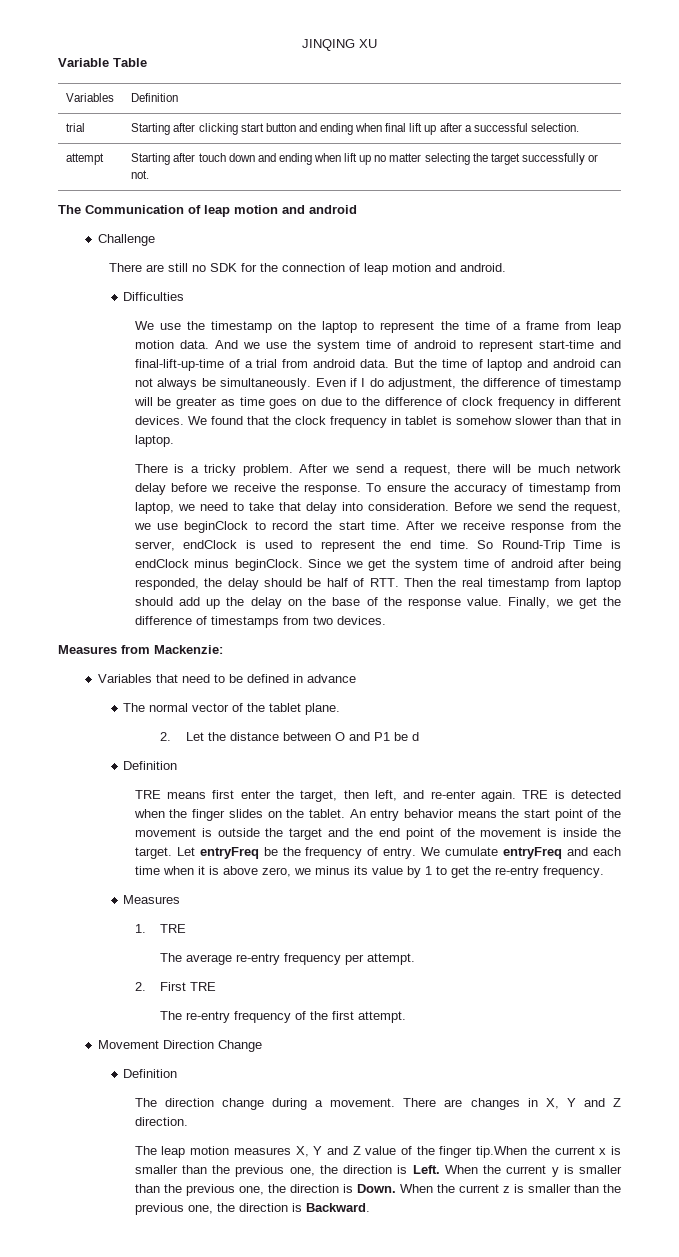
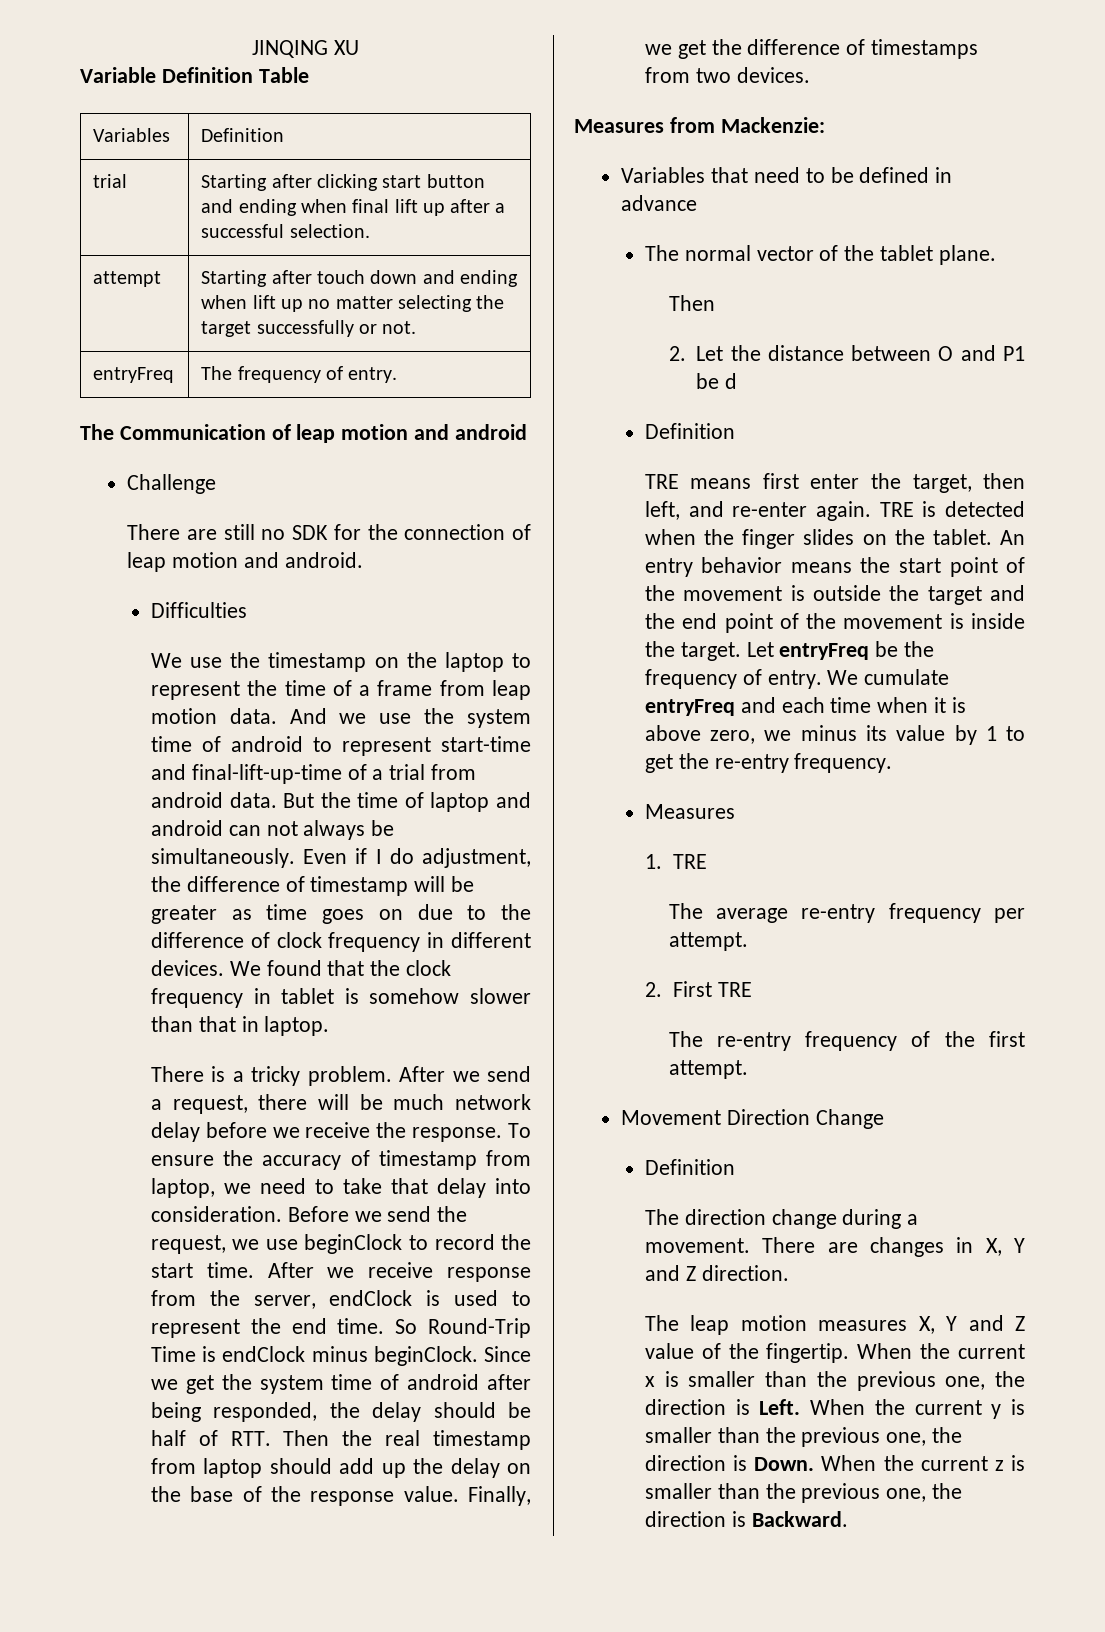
- Variable Table
+ Variable Definition Table
+ entryFreq | The frequency of entry.
  The normal vector of the tablet plane.
+ Then
- The leap motion measures X, Y and Z value of the finger tip.When the current x is smaller than the previous one, the direction is Left.
+ The leap motion measures X, Y and Z value of the fingertip. When the current x is smaller than the previous one, the direction is Left.

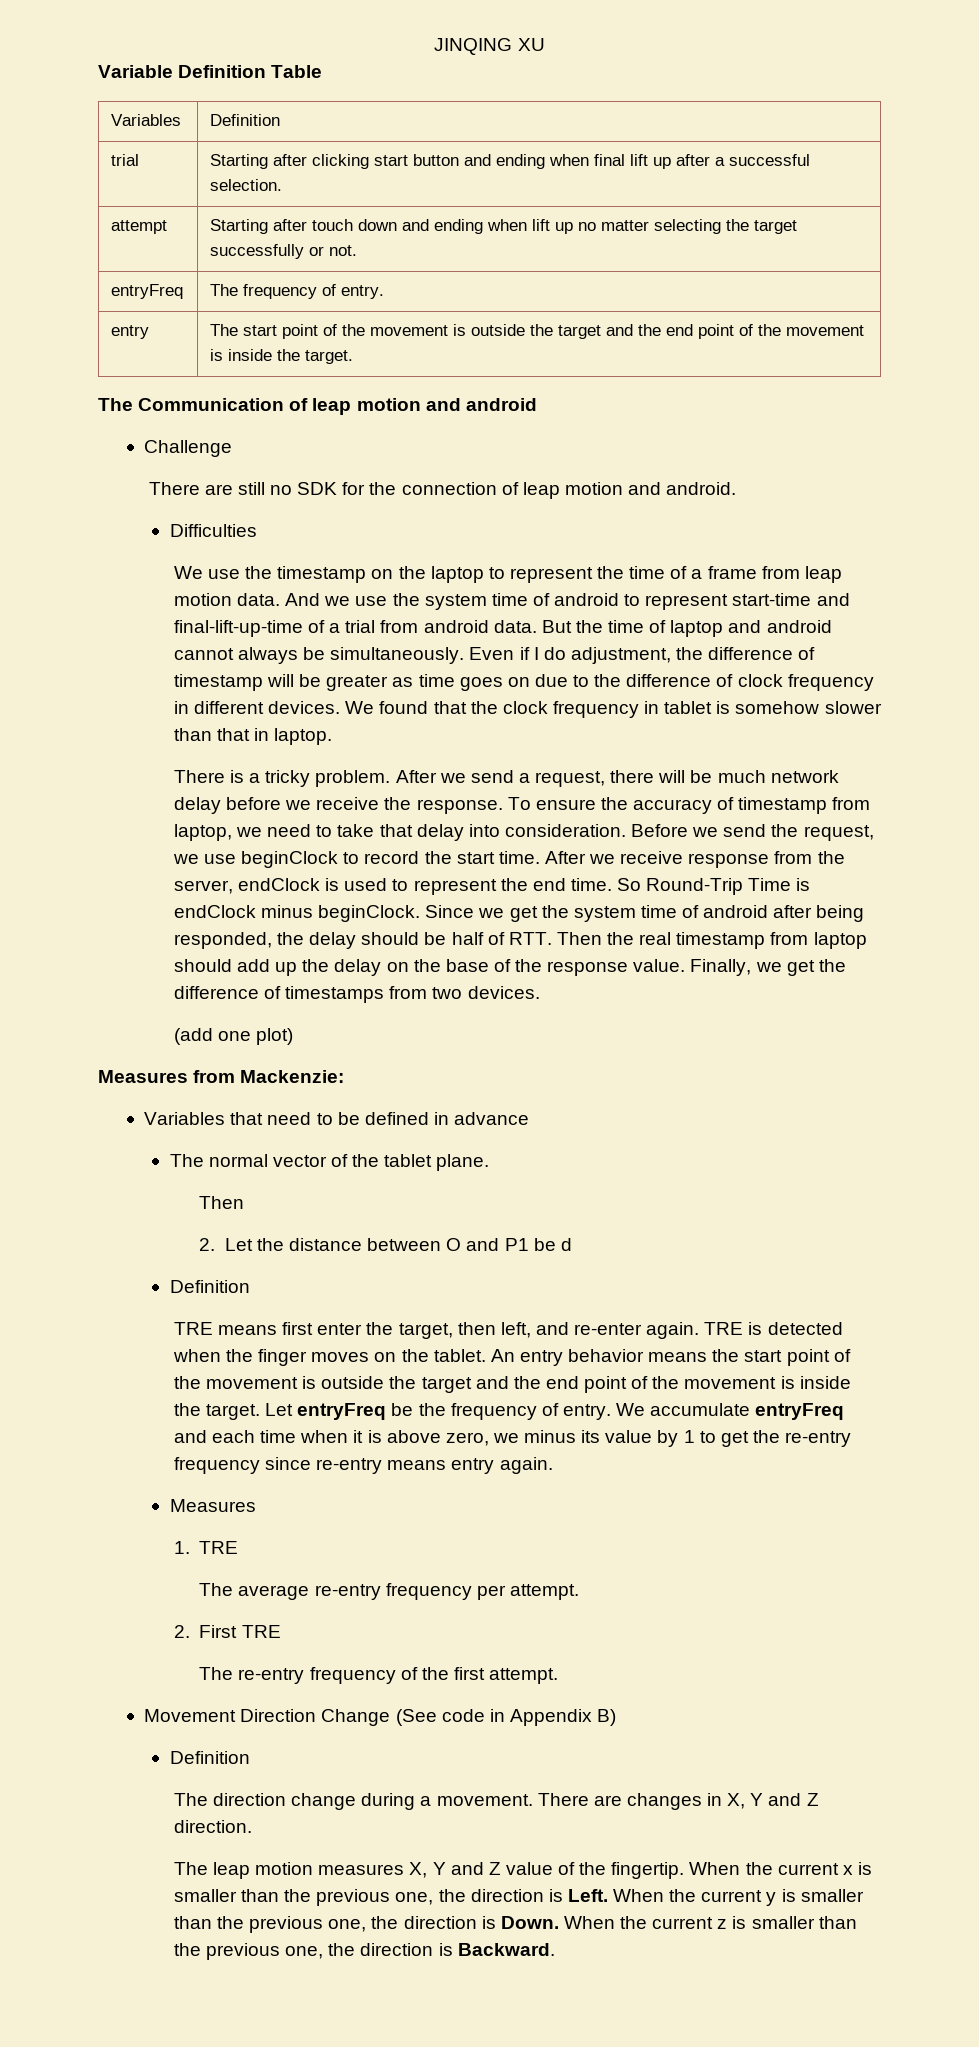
+ entry | The start point of the movement is outside the target and the end point of the movement is inside the target.
- But the time of laptop and android can not always be simultaneously.
+ But the time of laptop and android cannot always be simultaneously.
+ (add one plot)
- TRE is detected when the finger slides on the tablet.
+ TRE is detected when the finger moves on the tablet.
- We cumulate entryFreq and each time when it is above zero, we minus its value by 1 to get the re-entry frequency.
+ We accumulate entryFreq and each time when it is above zero, we minus its value by 1 to get the re-entry frequency since re-entry means entry again.
- Movement Direction Change
+ Movement Direction Change (See code in Appendix B)

